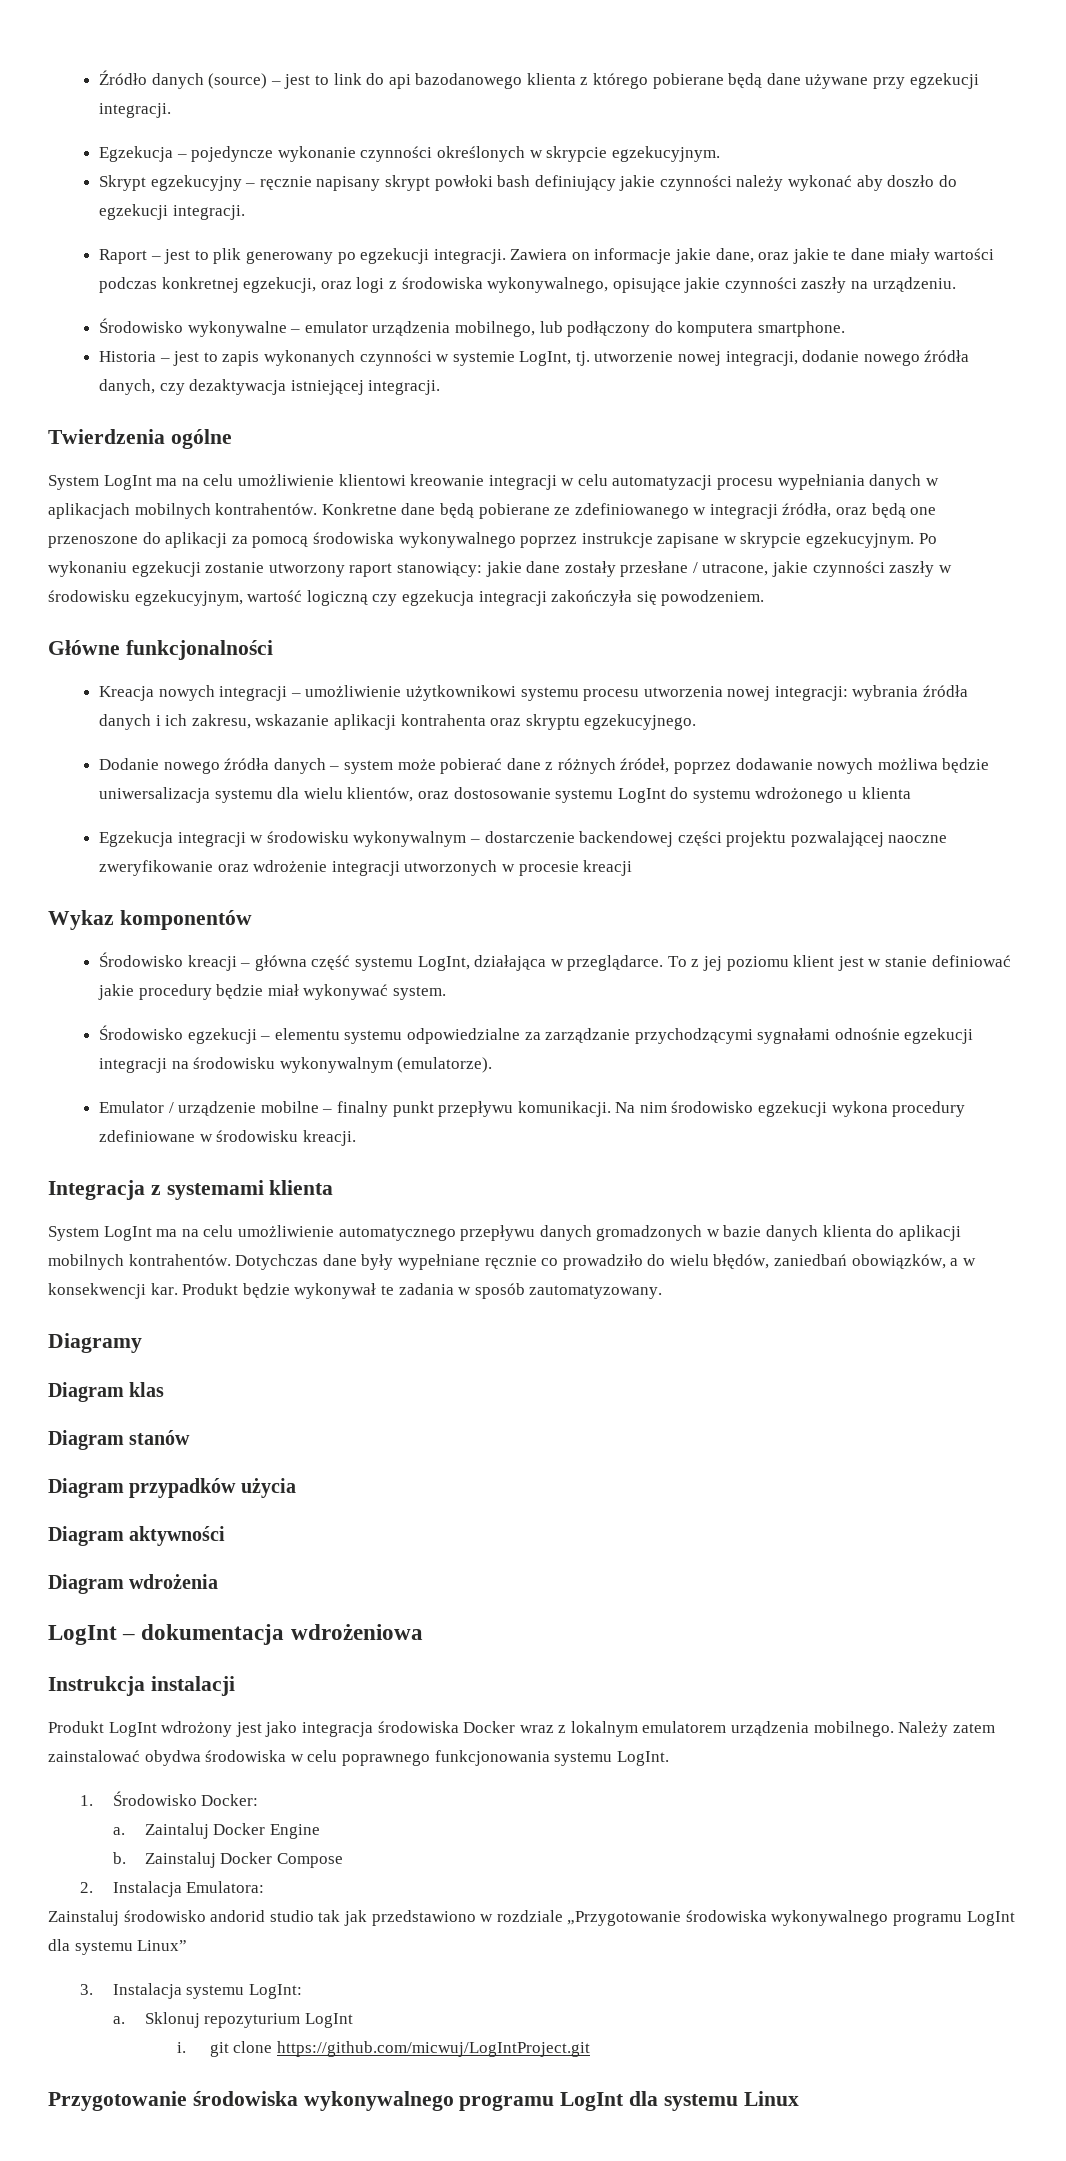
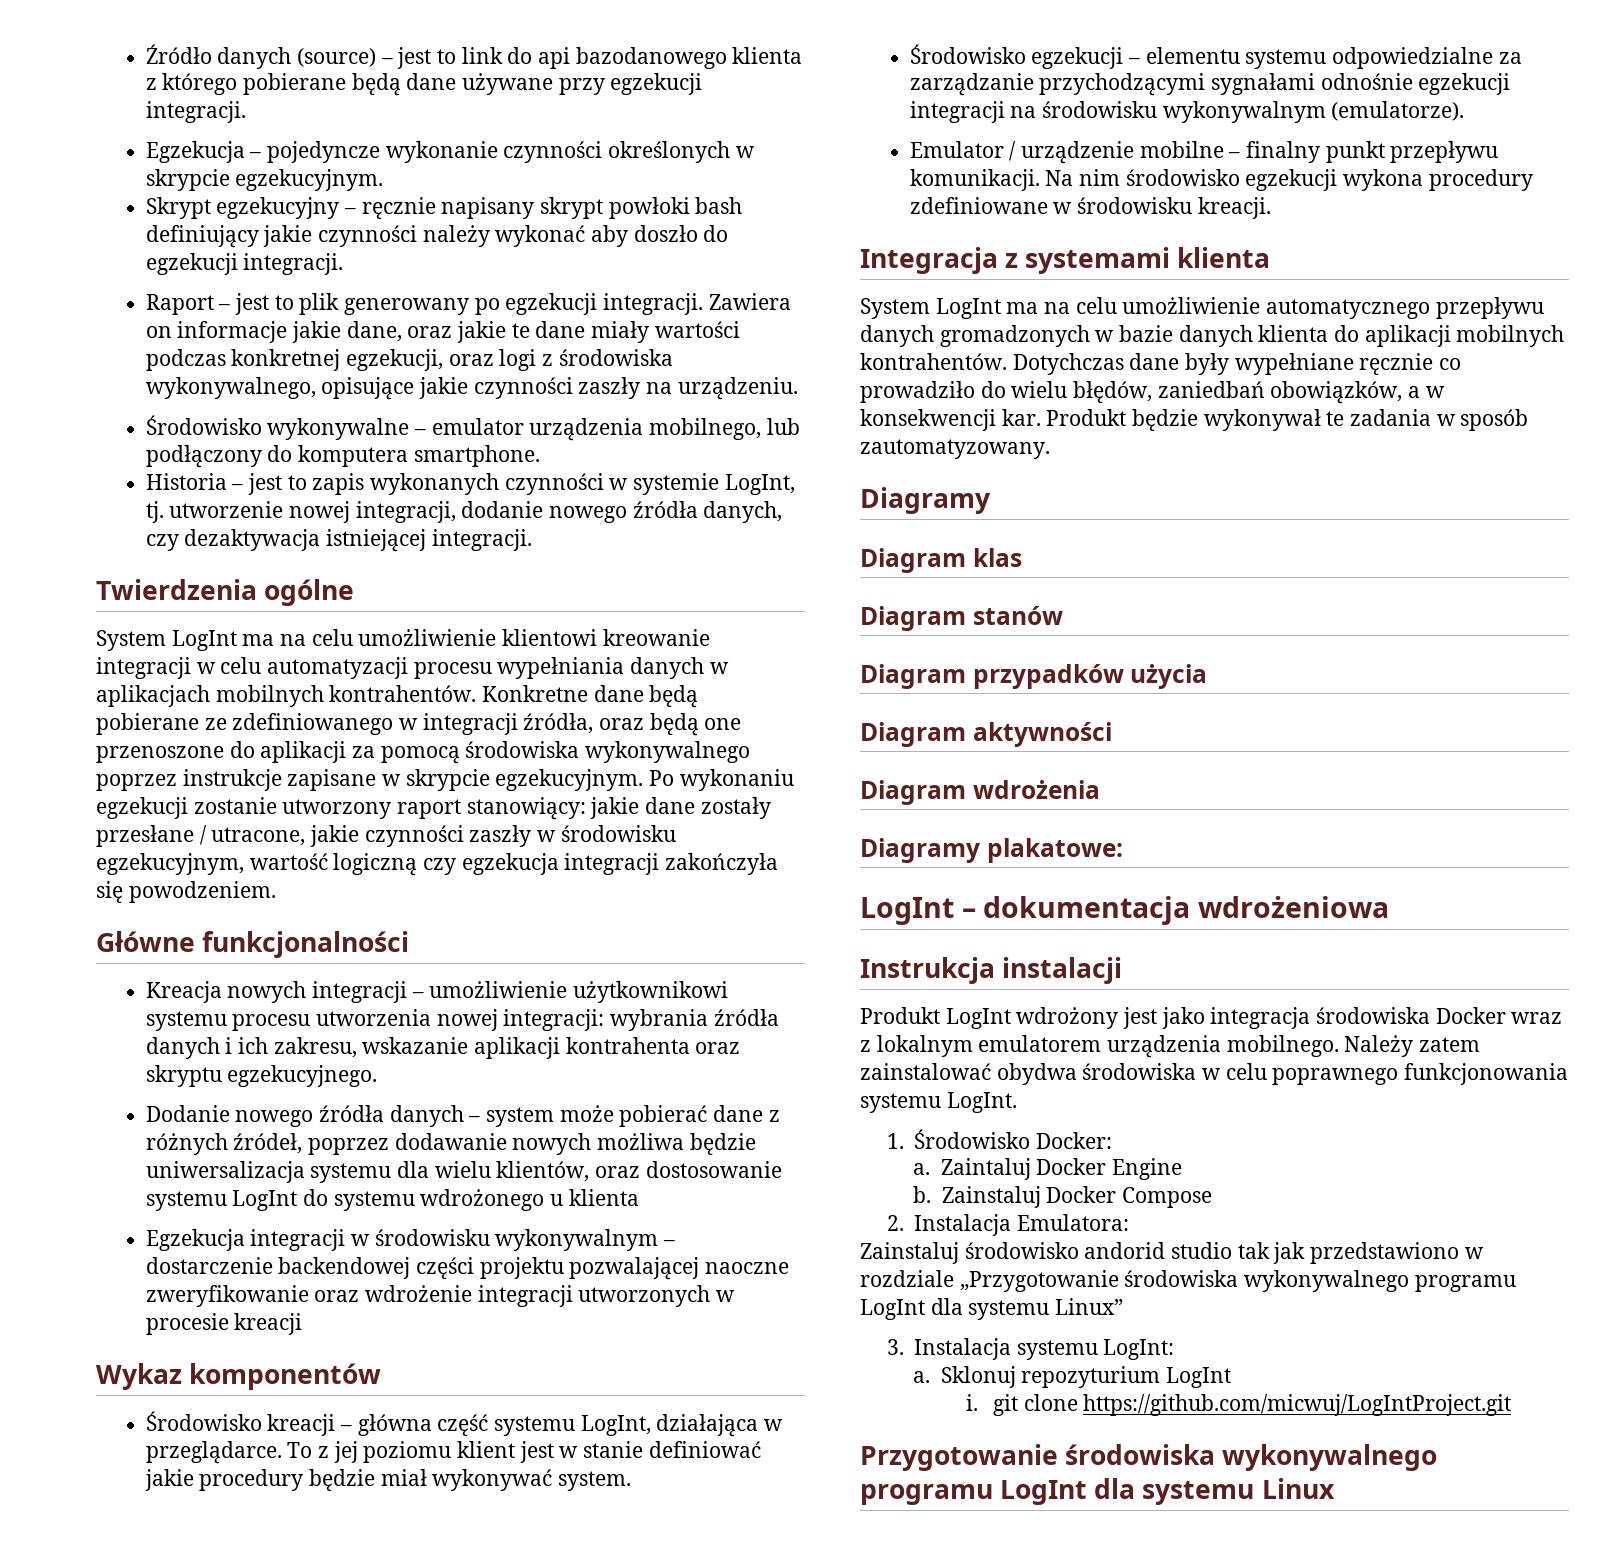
+ Diagramy plakatowe:

